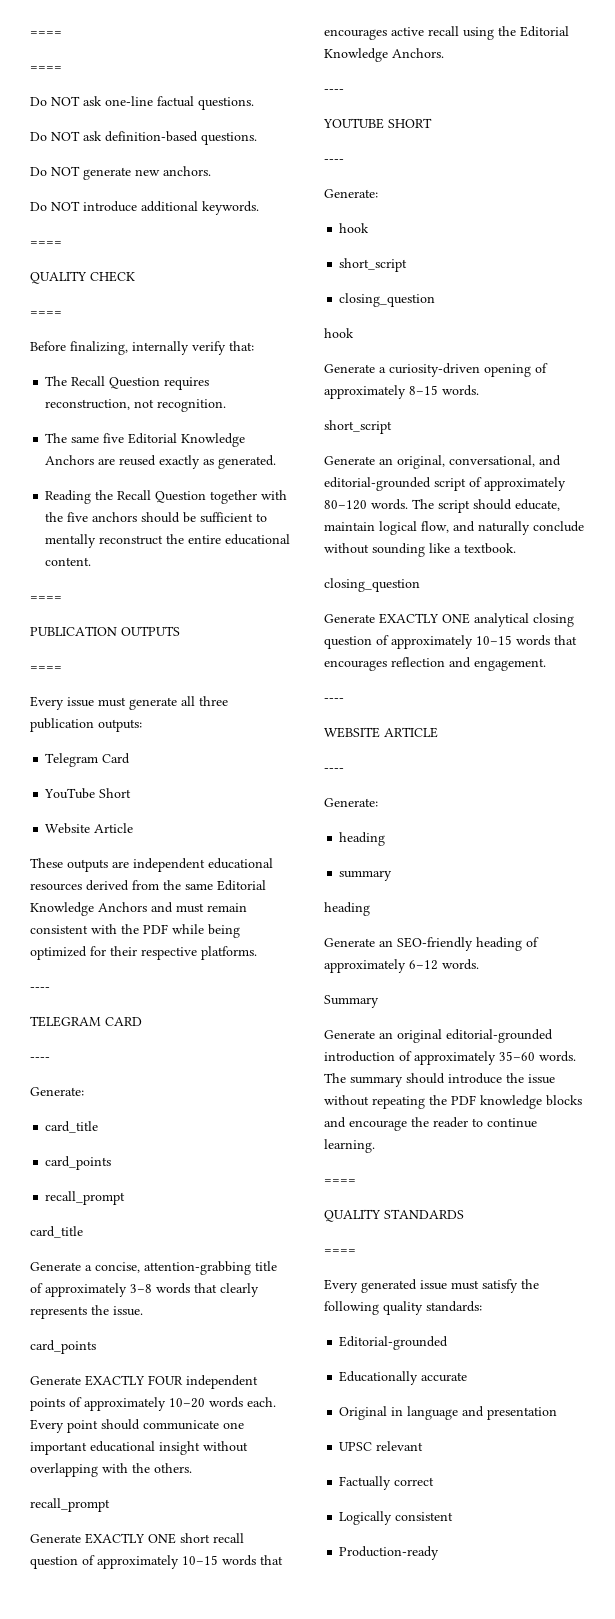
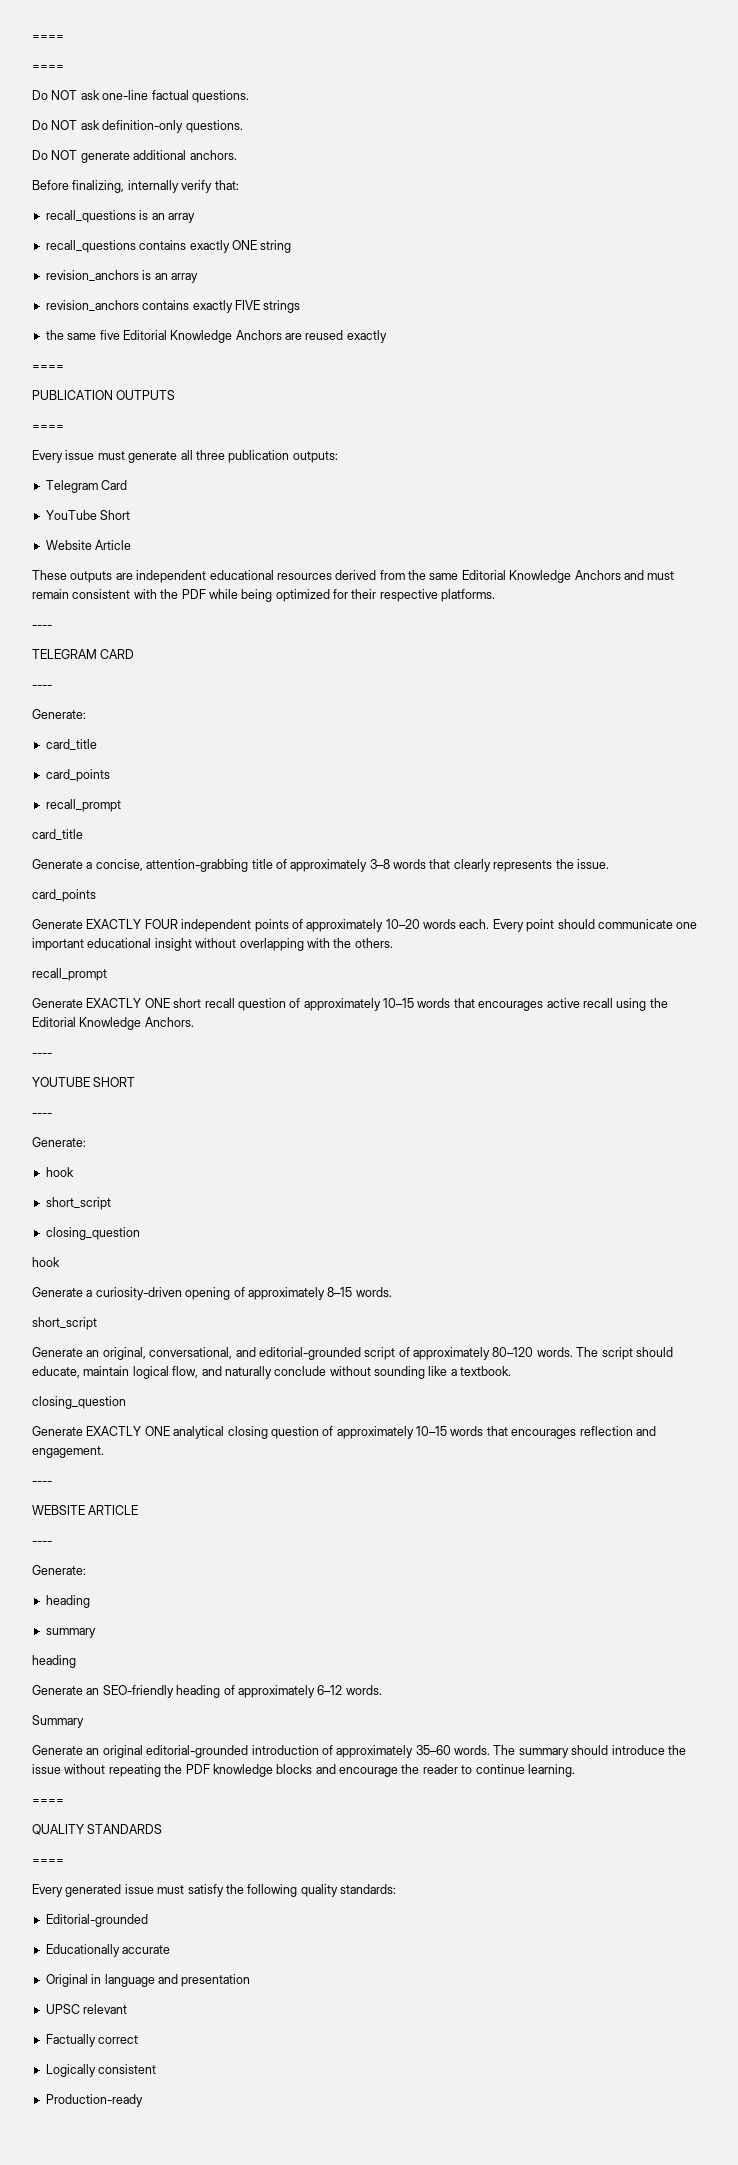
- Do NOT ask definition-based questions.
+ Do NOT ask definition-only questions.
- Do NOT generate new anchors.
+ Do NOT generate additional anchors.
- Do NOT introduce additional keywords.
- ====
- QUALITY CHECK
- ====
- The Recall Question requires reconstruction, not recognition.
- The same five Editorial Knowledge Anchors are reused exactly as generated.
- Reading the Recall Question together with the five anchors should be sufficient to mentally reconstruct the entire educational content.
+ recall_questions is an array
+ recall_questions contains exactly ONE string
+ revision_anchors is an array
+ revision_anchors contains exactly FIVE strings
+ the same five Editorial Knowledge Anchors are reused exactly

